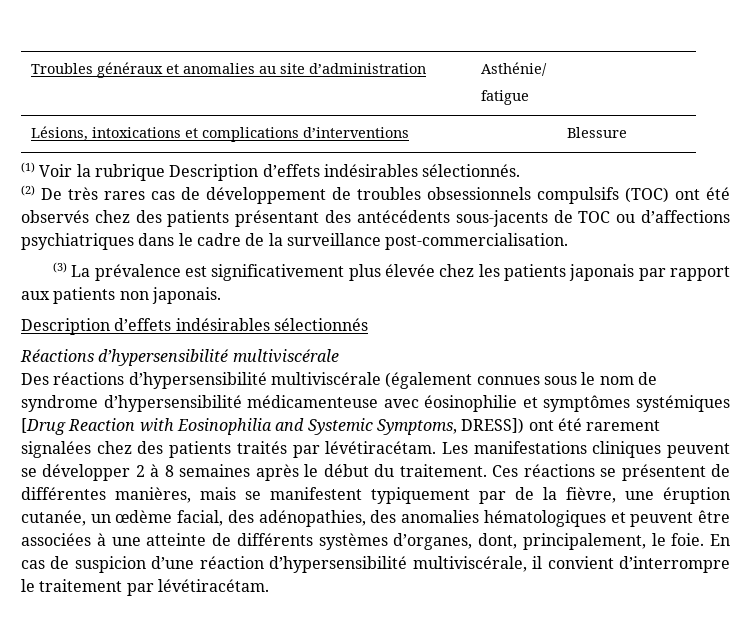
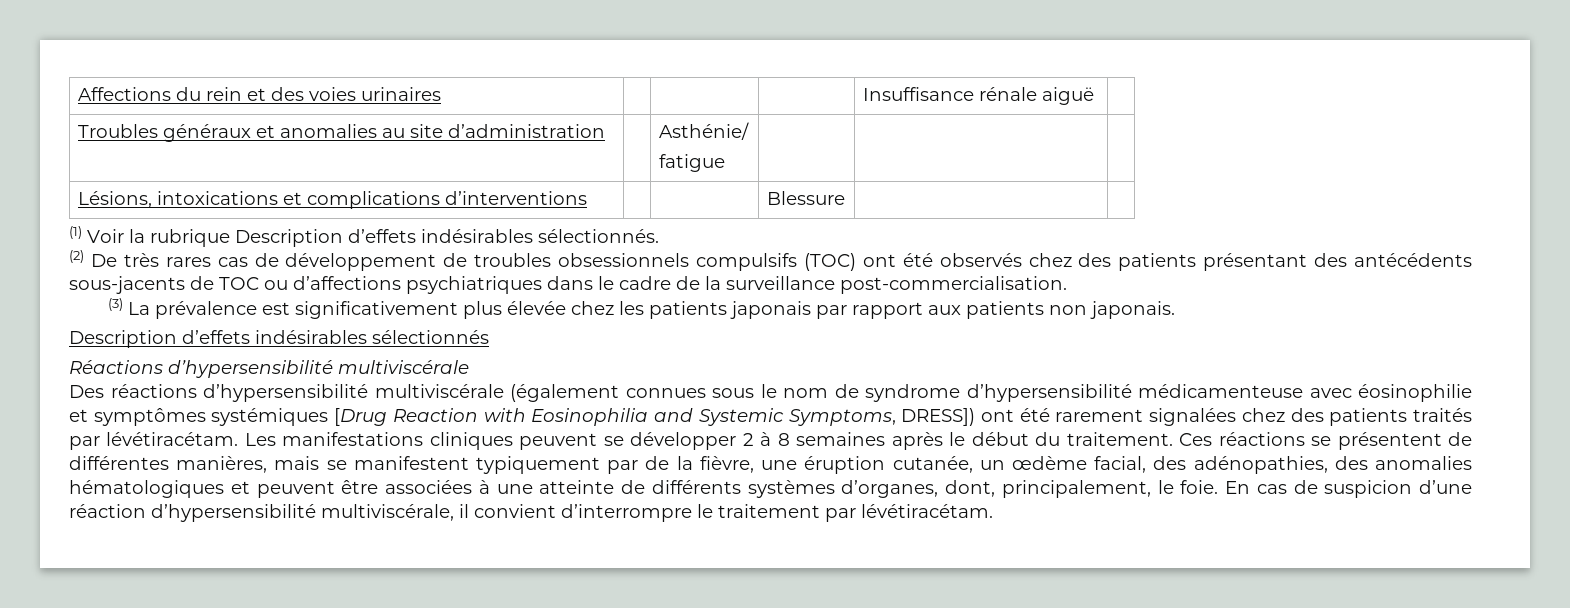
+ Affections du rein et des voies urinaires | | | | Insuffisance rénale aiguë |

